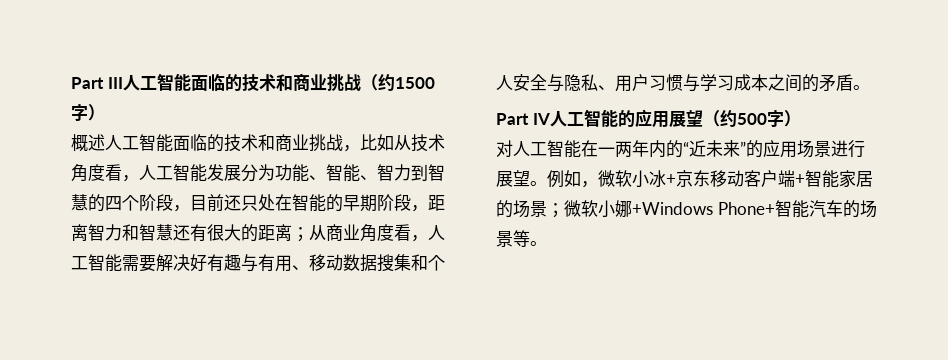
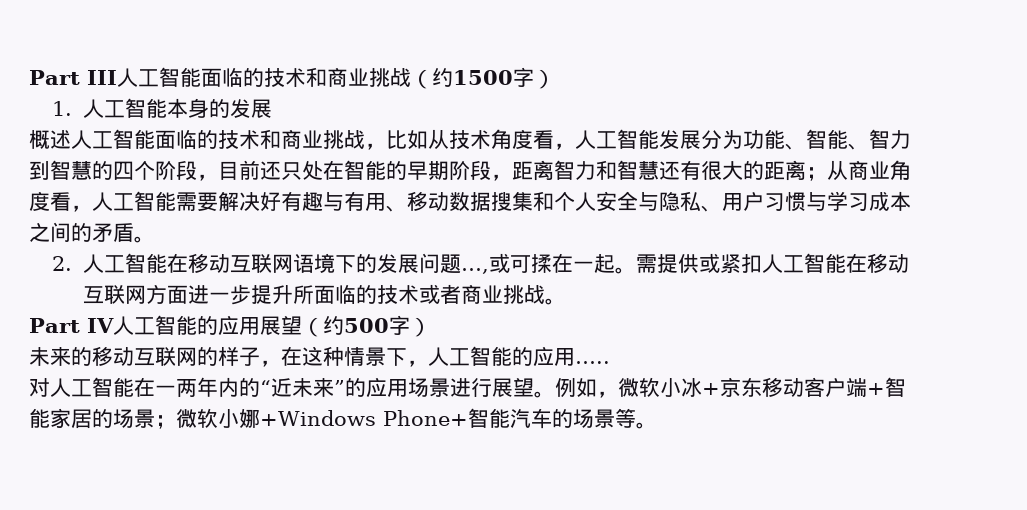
+ 1.人工智能本身的发展
+ 2.人工智能在移动互联网语境下的发展问题…,或可揉在一起。需提供或紧扣人工智能在移动互联网方面进一步提升所面临的技术或者商业挑战。
+ 未来的移动互联网的样子，在这种情景下，人工智能的应用…..

